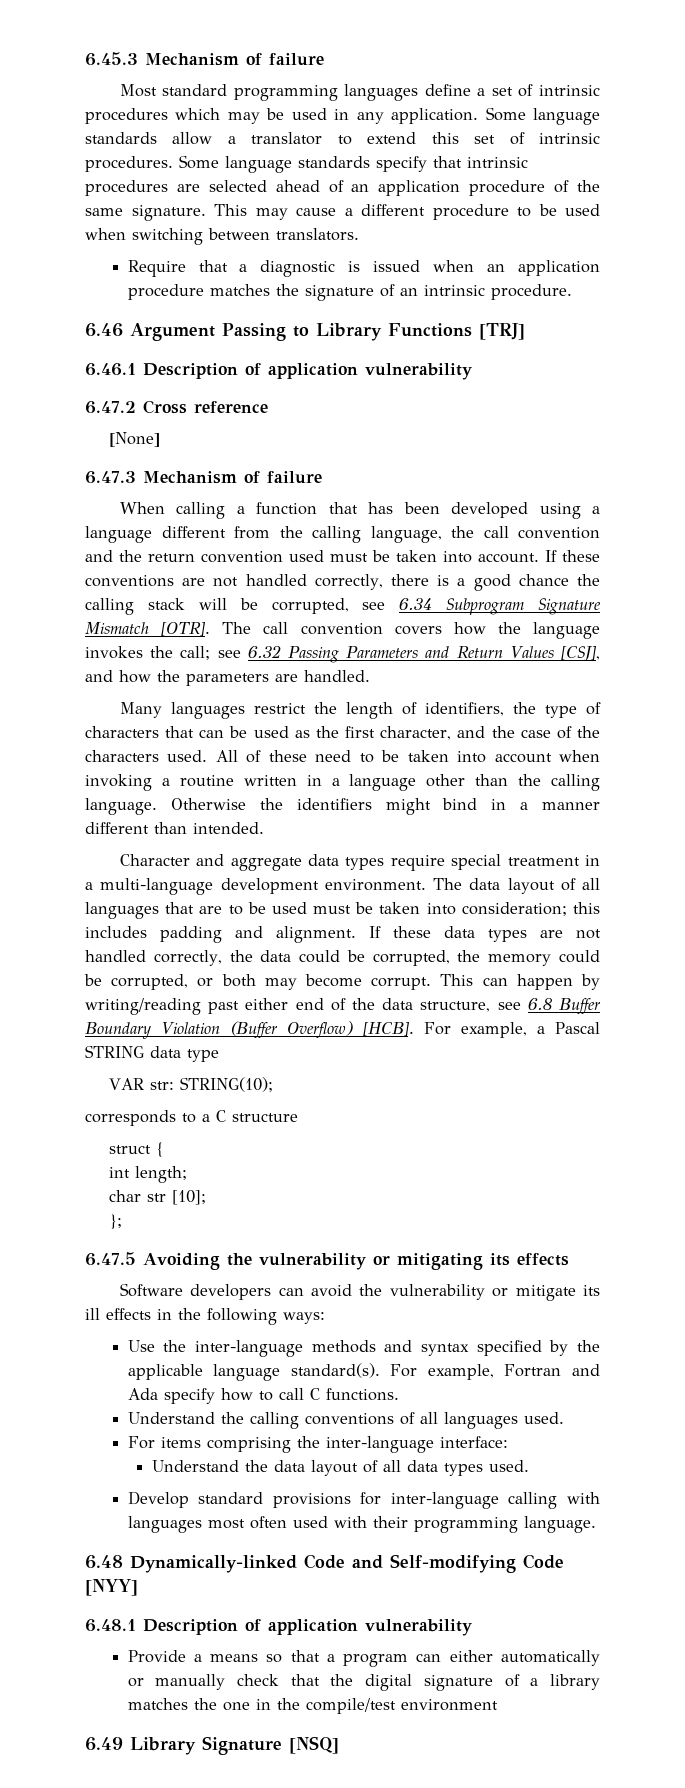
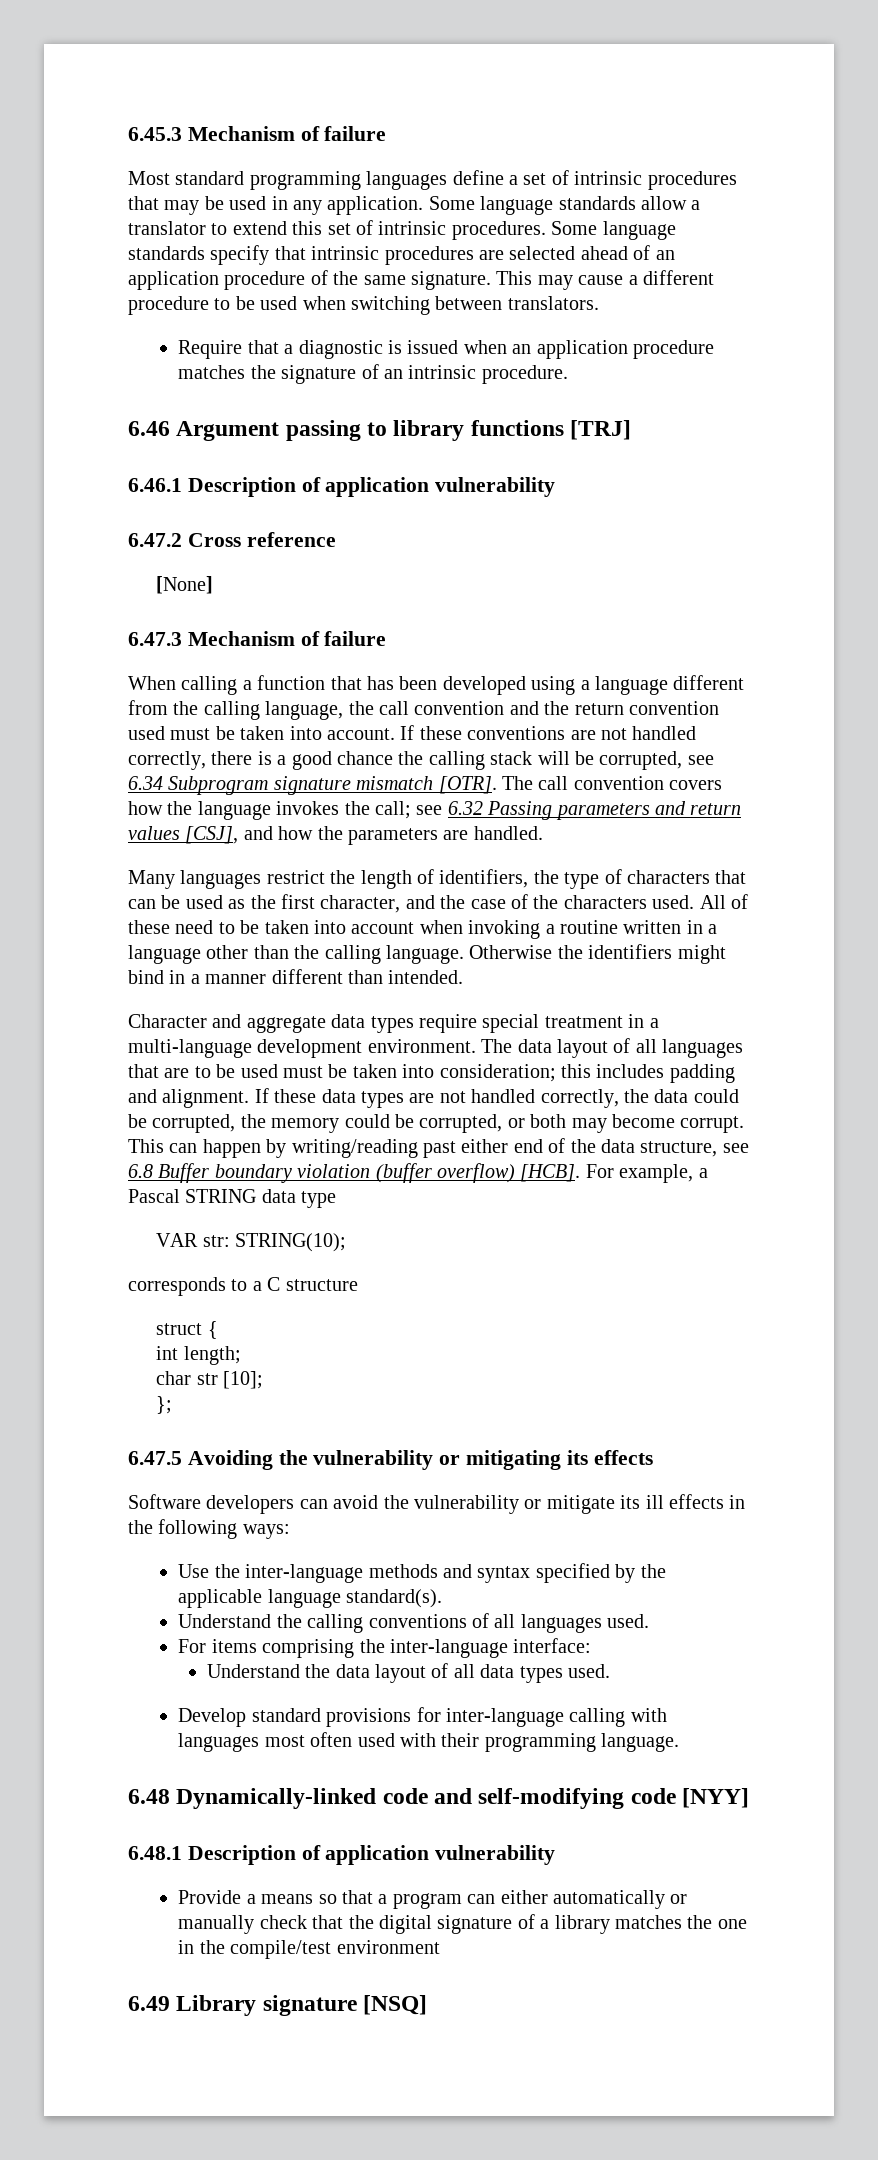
- Most standard programming languages define a set of intrinsic procedures which may be used in any application.
+ Most standard programming languages define a set of intrinsic procedures that may be used in any application.
- 6.46 Argument Passing to Library Functions [TRJ]
+ 6.46 Argument passing to library functions [TRJ]
- If these conventions are not handled correctly, there is a good chance the calling stack will be corrupted, see 6.34 Subprogram Signature Mismatch [OTR].
+ If these conventions are not handled correctly, there is a good chance the calling stack will be corrupted, see 6.34 Subprogram signature mismatch [OTR].
- The call convention covers how the language invokes the call; see 6.32 Passing Parameters and Return Values [CSJ], and how the parameters are handled.
+ The call convention covers how the language invokes the call; see 6.32 Passing parameters and return values [CSJ], and how the parameters are handled.
- This can happen by writing/reading past either end of the data structure, see 6.8 Buffer Boundary Violation (Buffer Overflow) [HCB].
+ This can happen by writing/reading past either end of the data structure, see 6.8 Buffer boundary violation (buffer overflow) [HCB].
- For example, Fortran and Ada specify how to call C functions.
- 6.48 Dynamically-linked Code and Self-modifying Code [NYY]
+ 6.48 Dynamically-linked code and self-modifying code [NYY]
- 6.49 Library Signature [NSQ]
+ 6.49 Library signature [NSQ]

